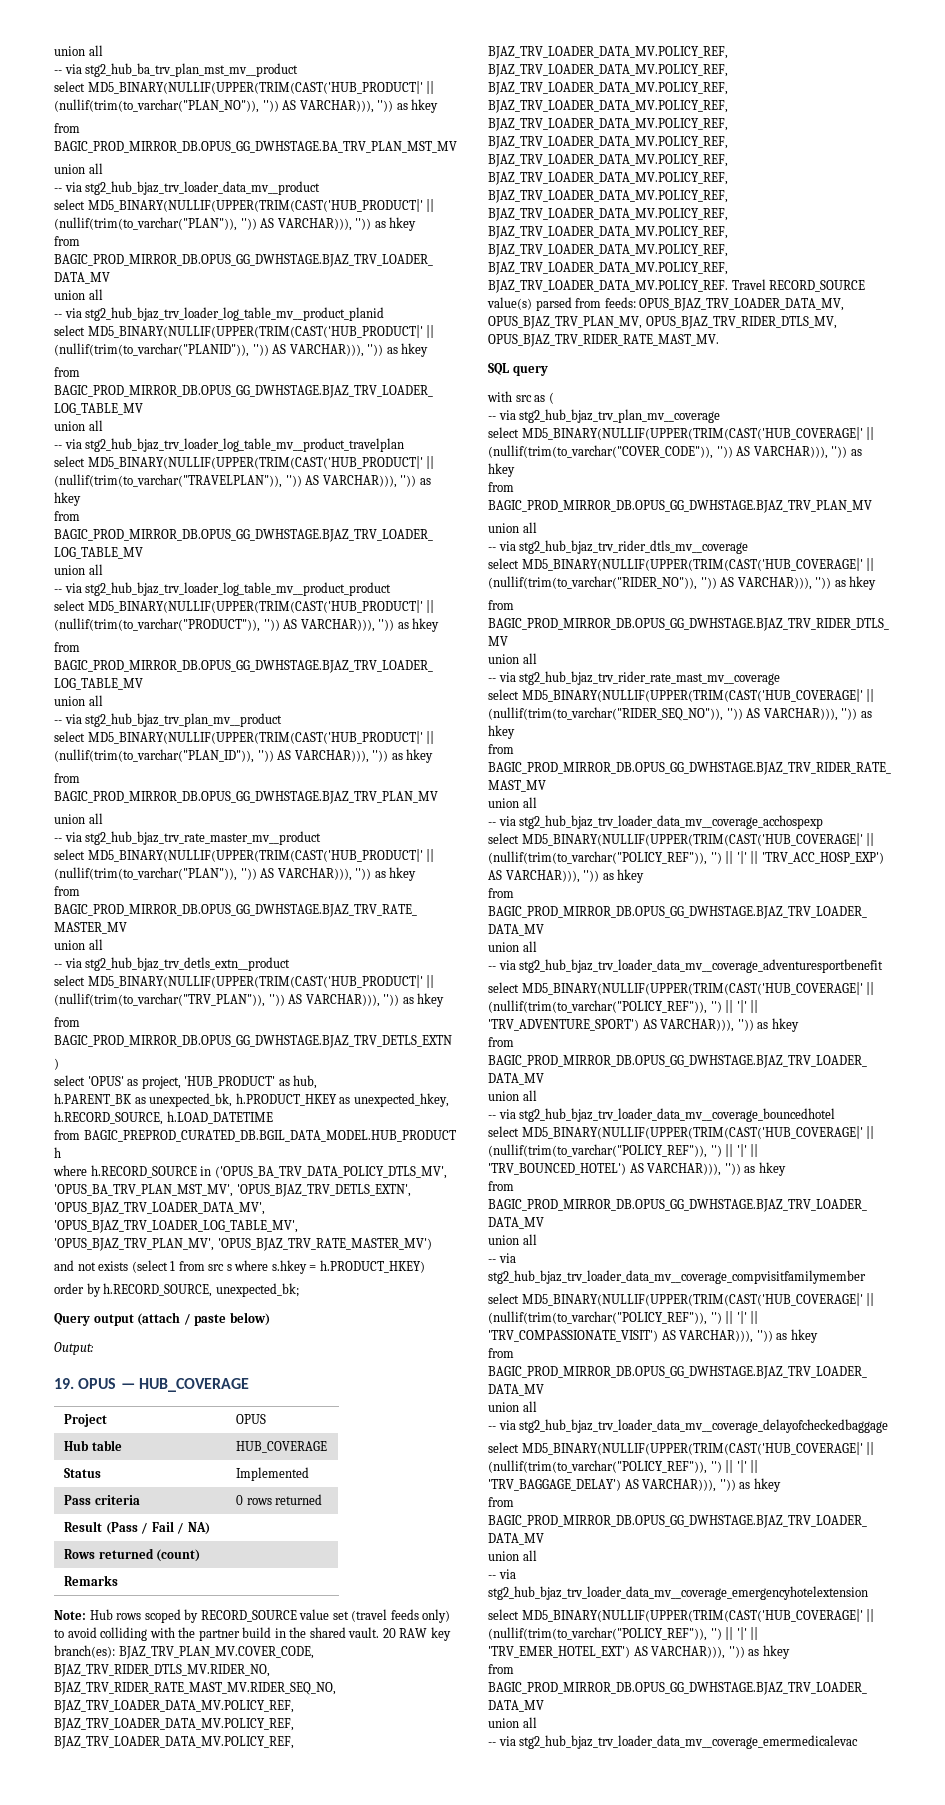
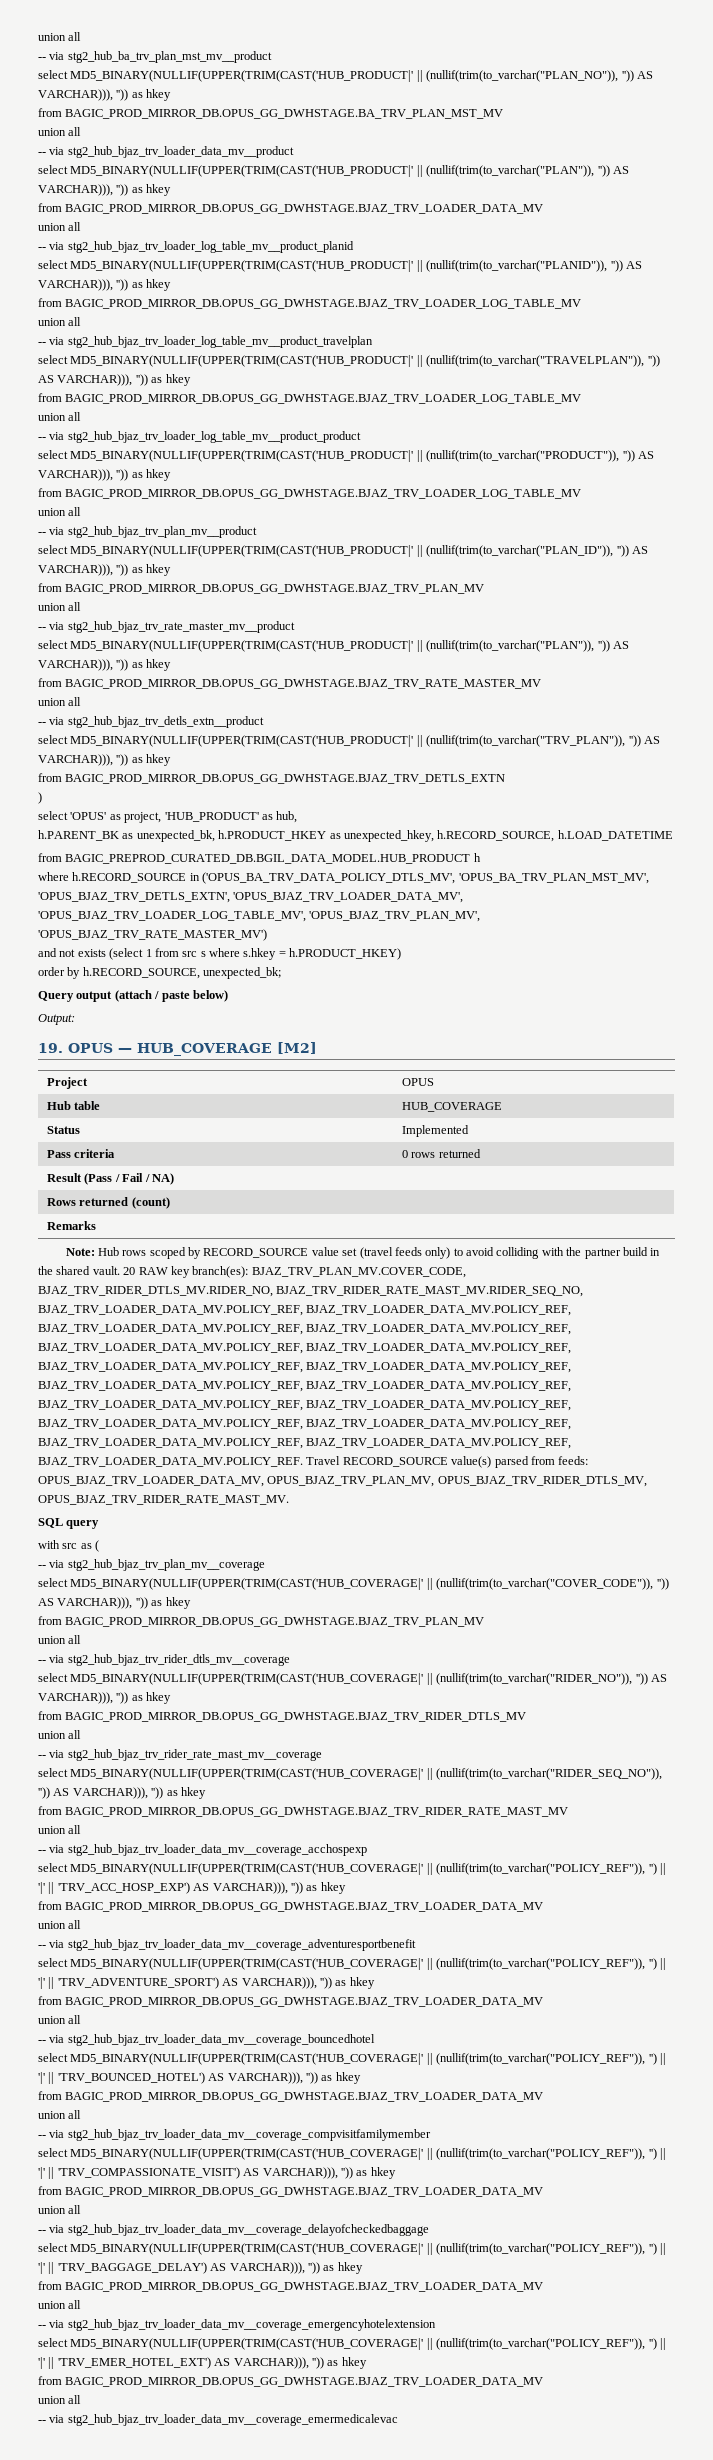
- 19. OPUS — HUB_COVERAGE
+ 19. OPUS — HUB_COVERAGE [M2]

